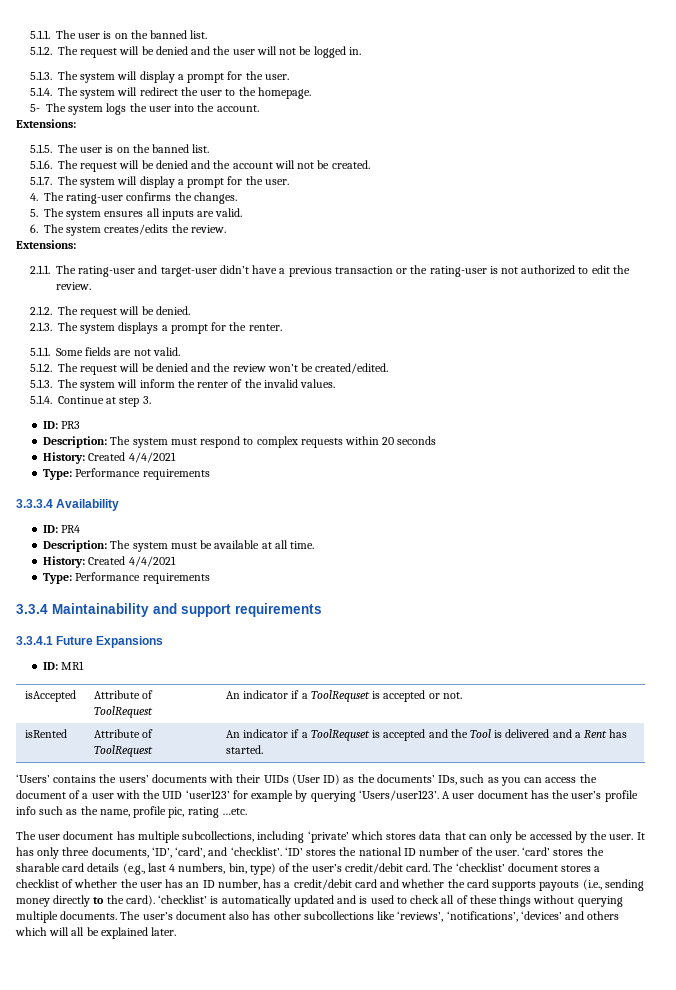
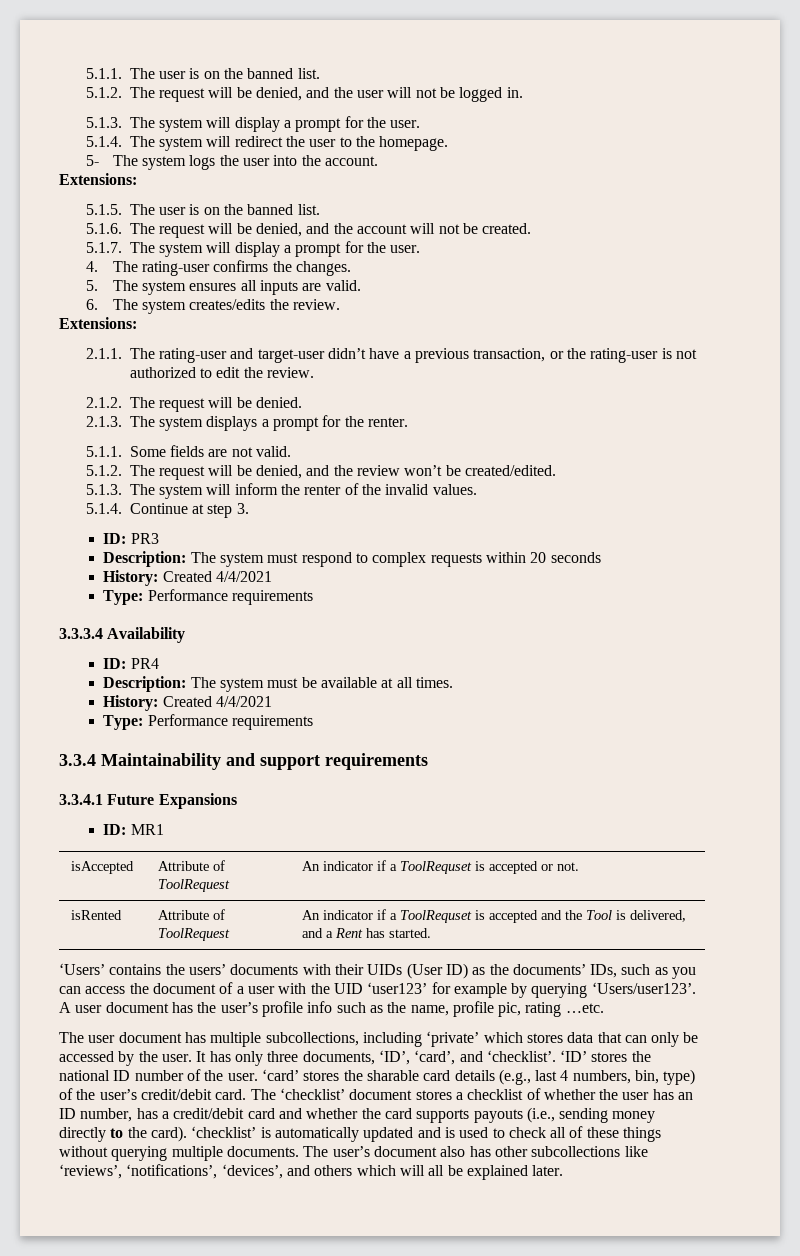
- 5.1.2. The request will be denied and the user will not be logged in.
+ 5.1.2. The request will be denied, and the user will not be logged in.
- 5.1.6. The request will be denied and the account will not be created.
+ 5.1.6. The request will be denied, and the account will not be created.
- 2.1.1. The rating-user and target-user didn’t have a previous transaction or the rating-user is not authorized to edit the review.
+ 2.1.1. The rating-user and target-user didn’t have a previous transaction, or the rating-user is not authorized to edit the review.
- 5.1.2. The request will be denied and the review won’t be created/edited.
+ 5.1.2. The request will be denied, and the review won’t be created/edited.
- Description: The system must be available at all time.
+ Description: The system must be available at all times.
- isRented | Attribute of ToolRequest | An indicator if a ToolRequset is accepted and the Tool is delivered and a Rent has started.
+ isRented | Attribute of ToolRequest | An indicator if a ToolRequset is accepted and the Tool is delivered, and a Rent has started.
- The user’s document also has other subcollections like ‘reviews’, ‘notifications’, ‘devices’ and others which will all be explained later.
+ The user’s document also has other subcollections like ‘reviews’, ‘notifications’, ‘devices’, and others which will all be explained later.

